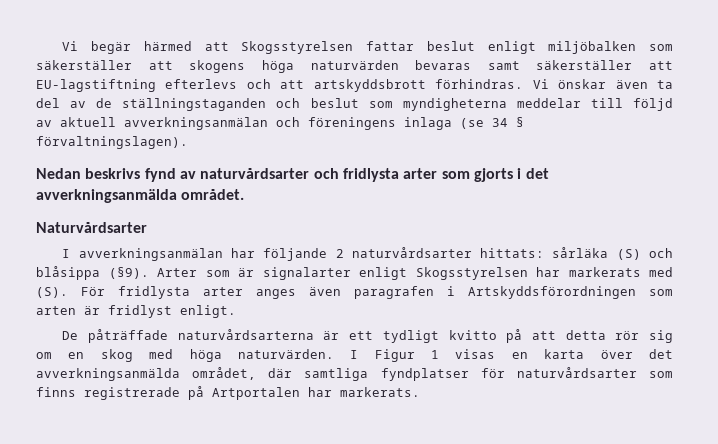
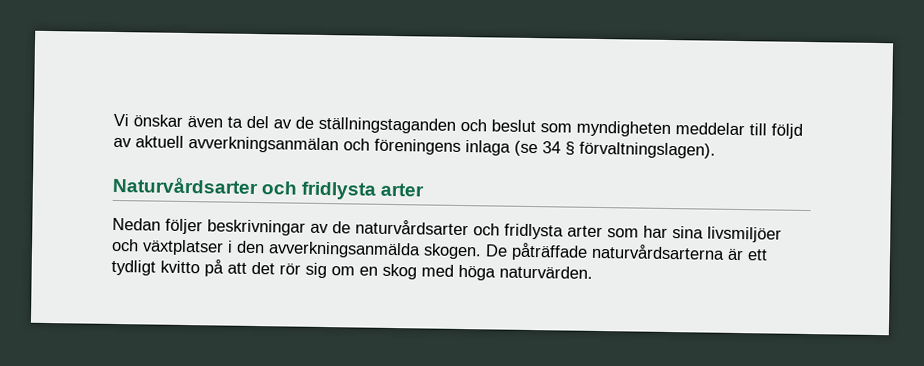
- Vi begär härmed att Skogsstyrelsen fattar beslut enligt miljöbalken som säkerställer att skogens höga naturvärden bevaras samt säkerställer att EU-lagstiftning efterlevs och att artskyddsbrott förhindras. Vi önskar även ta del av de ställningstaganden och beslut som myndigheterna meddelar till följd av aktuell avverkningsanmälan och föreningens inlaga (se 34 § förvaltningslagen).
+ Vi önskar även ta del av de ställningstaganden och beslut som myndigheten meddelar till följd av aktuell avverkningsanmälan och föreningens inlaga (se 34 § förvaltningslagen).
- Nedan beskrivs fynd av naturvårdsarter och fridlysta arter som gjorts i det avverkningsanmälda området.
- Naturvårdsarter
- I avverkningsanmälan har följande 2 naturvårdsarter hittats: sårläka (S) och blåsippa (§9). Arter som är signalarter enligt Skogsstyrelsen har markerats med (S). För fridlysta arter anges även paragrafen i Artskyddsförordningen som arten är fridlyst enligt.
- De påträffade naturvårdsarterna är ett tydligt kvitto på att detta rör sig om en skog med höga naturvärden. I Figur 1 visas en karta över det avverkningsanmälda området, där samtliga fyndplatser för naturvårdsarter som finns registrerade på Artportalen har markerats.
+ Naturvårdsarter och fridlysta arter
+ Nedan följer beskrivningar av de naturvårdsarter och fridlysta arter som har sina livsmiljöer och växtplatser i den avverkningsanmälda skogen. De påträffade naturvårdsarterna är ett tydligt kvitto på att det rör sig om en skog med höga naturvärden.

